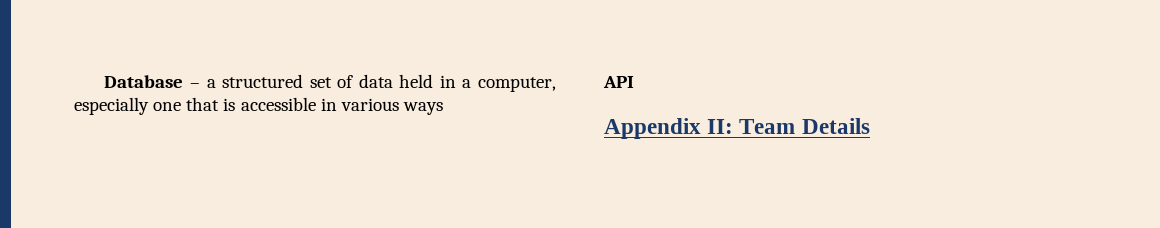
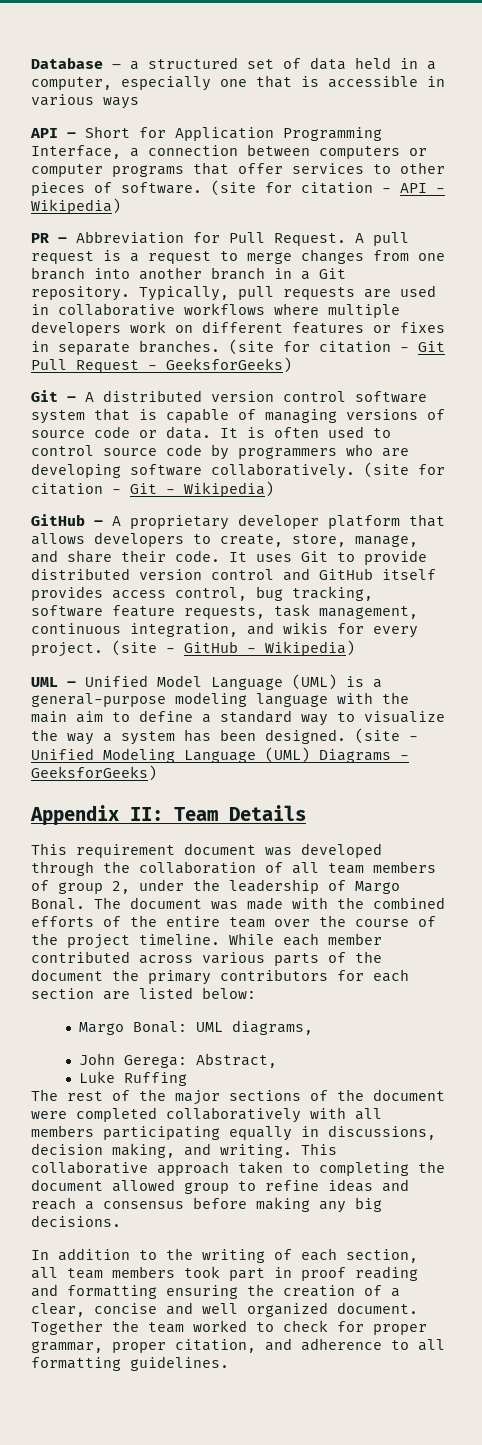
- API
+ API – Short for Application Programming Interface, a connection between computers or computer programs that offer services to other pieces of software. (site for citation - API - Wikipedia)
+ PR – Abbreviation for Pull Request. A pull request is a request to merge changes from one branch into another branch in a Git repository. Typically, pull requests are used in collaborative workflows where multiple developers work on different features or fixes in separate branches. (site for citation - Git Pull Request - GeeksforGeeks)
+ Git – A distributed version control software system that is capable of managing versions of source code or data. It is often used to control source code by programmers who are developing software collaboratively. (site for citation - Git - Wikipedia)
+ GitHub – A proprietary developer platform that allows developers to create, store, manage, and share their code. It uses Git to provide distributed version control and GitHub itself provides access control, bug tracking, software feature requests, task management, continuous integration, and wikis for every project. (site - GitHub - Wikipedia)
+ UML – Unified Model Language (UML) is a general-purpose modeling language with the main aim to define a standard way to visualize the way a system has been designed. (site - Unified Modeling Language (UML) Diagrams - GeeksforGeeks)
  Appendix II: Team Details
+ This requirement document was developed through the collaboration of all team members of group 2, under the leadership of Margo Bonal. The document was made with the combined efforts of the entire team over the course of the project timeline. While each member contributed across various parts of the document the primary contributors for each section are listed below:
+ Margo Bonal: UML diagrams,
+ John Gerega: Abstract,
+ Luke Ruffing
+ The rest of the major sections of the document were completed collaboratively with all members participating equally in discussions, decision making, and writing. This collaborative approach taken to completing the document allowed group to refine ideas and reach a consensus before making any big decisions.
+ In addition to the writing of each section, all team members took part in proof reading and formatting ensuring the creation of a clear, concise and well organized document. Together the team worked to check for proper grammar, proper citation, and adherence to all formatting guidelines.

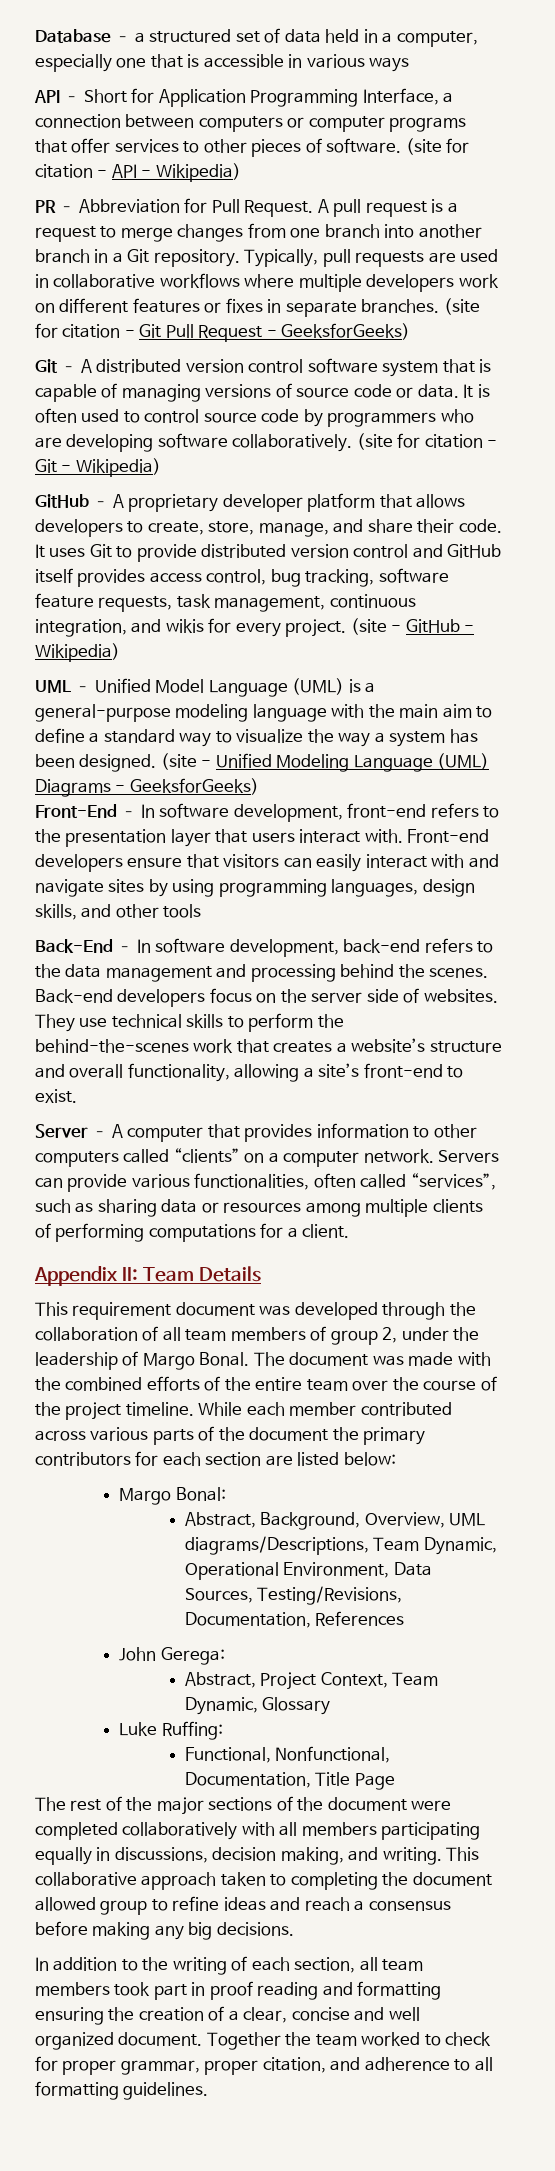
+ Front-End – In software development, front-end refers to the presentation layer that users interact with. Front-end developers ensure that visitors can easily interact with and navigate sites by using programming languages, design skills, and other tools
+ Back-End – In software development, back-end refers to the data management and processing behind the scenes. Back-end developers focus on the server side of websites. They use technical skills to perform the behind-the-scenes work that creates a website’s structure and overall functionality, allowing a site’s front-end to exist.
+ Server – A computer that provides information to other computers called “clients” on a computer network. Servers can provide various functionalities, often called “services”, such as sharing data or resources among multiple clients of performing computations for a client.
- Margo Bonal: UML diagrams,
+ Margo Bonal:
+ Abstract, Background, Overview, UML diagrams/Descriptions, Team Dynamic, Operational Environment, Data Sources, Testing/Revisions, Documentation, References
- John Gerega: Abstract,
- Luke Ruffing
+ John Gerega:
+ Abstract, Project Context, Team Dynamic, Glossary
+ Luke Ruffing:
+ Functional, Nonfunctional, Documentation, Title Page

